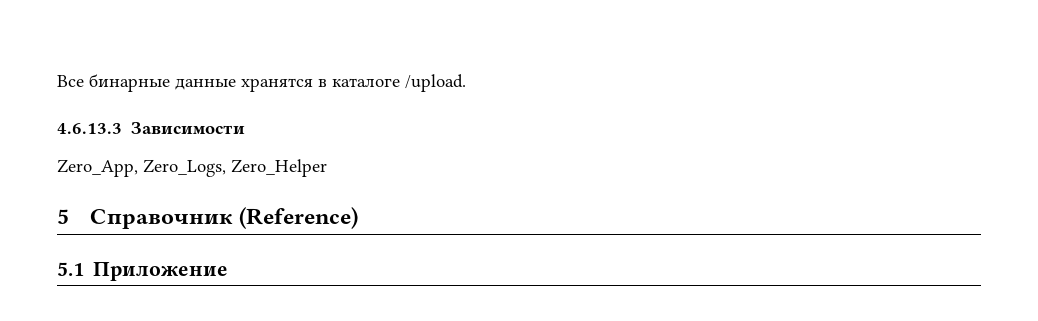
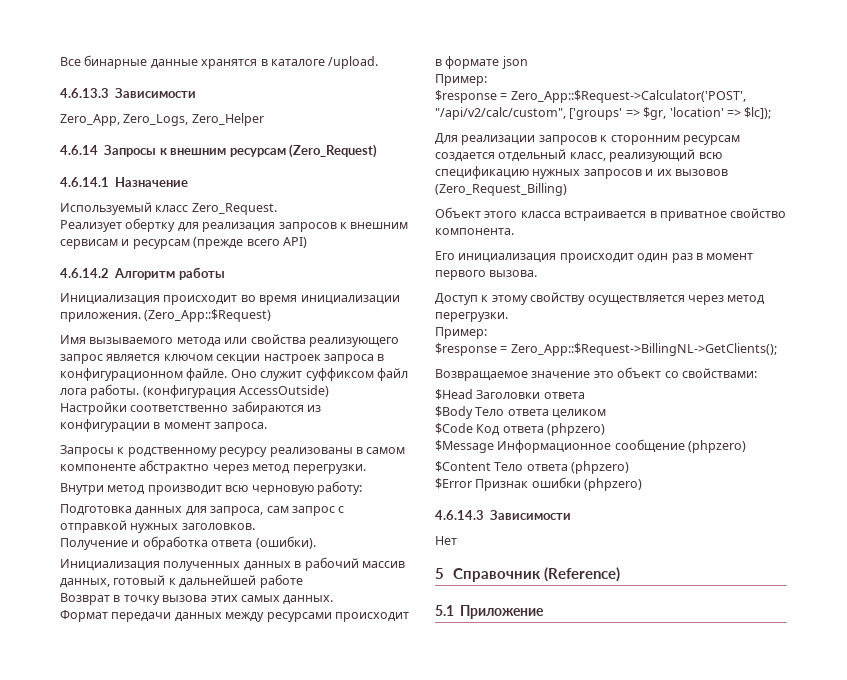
+ 4.6.14 Запросы к внешним ресурсам (Zero_Request)
+ 4.6.14.1 Назначение
+ Используемый класс Zero_Request.
+ Реализует обертку для реализация запросов к внешним сервисам и ресурсам (прежде всего API)
+ 4.6.14.2 Алгоритм работы
+ Инициализация происходит во время инициализации приложения. (Zero_App::$Request)
+ Имя вызываемого метода или свойства реализующего запрос является ключом секции настроек запроса в конфигурационном файле. Оно служит суффиксом файл лога работы. (конфигурация AccessOutside)
+ Настройки соответственно забираются из конфигурации в момент запроса.
+ Запросы к родственному ресурсу реализованы в самом компоненте абстрактно через метод перегрузки.
+ Внутри метод производит всю черновую работу:
+ Подготовка данных для запроса, сам запрос с отправкой нужных заголовков.
+ Получение и обработка ответа (ошибки).
+ Инициализация полученных данных в рабочий массив данных, готовый к дальнейшей работе
+ Возврат в точку вызова этих самых данных.
+ Формат передачи данных между ресурсами происходит в формате json
+ Пример:
+ $response = Zero_App::$Request->Calculator('POST', "/api/v2/calc/custom", ['groups' => $gr, 'location' => $lc]);
+ Для реализации запросов к сторонним ресурсам создается отдельный класс, реализующий всю спецификацию нужных запросов и их вызовов (Zero_Request_Billing)
+ Объект этого класса встраивается в приватное свойство компонента.
+ Его инициализация происходит один раз в момент первого вызова.
+ Доступ к этому свойству осуществляется через метод перегрузки.
+ Пример:
+ $response = Zero_App::$Request->BillingNL->GetClients();
+ Возвращаемое значение это объект со свойствами:
+ $Head Заголовки ответа
+ $Body Тело ответа целиком
+ $Code Код ответа (phpzero)
+ $Message Информационное сообщение (phpzero)
+ $Content Тело ответа (phpzero)
+ $Error Признак ошибки (phpzero)
+ 4.6.14.3 Зависимости
+ Нет

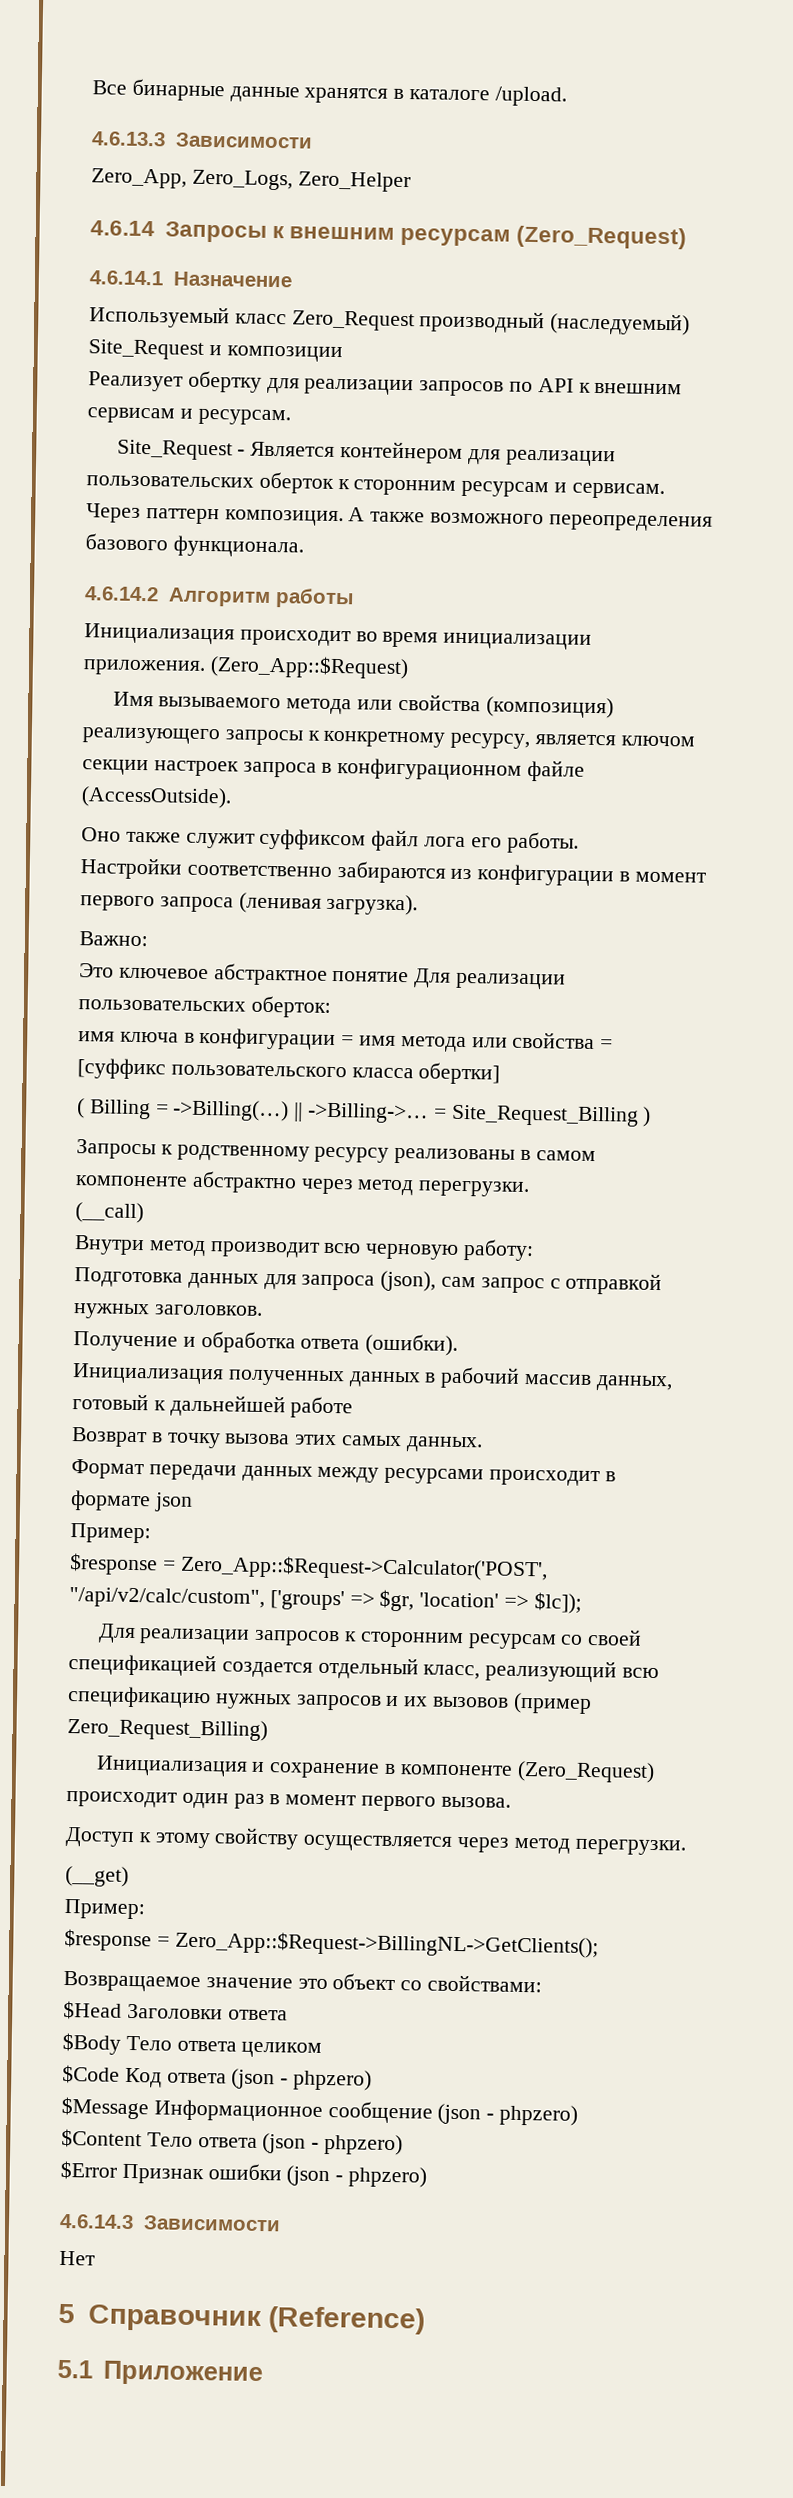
- Используемый класс Zero_Request.
- Реализует обертку для реализация запросов к внешним сервисам и ресурсам (прежде всего API)
+ Используемый класс Zero_Request производный (наследуемый) Site_Request и композиции
+ Реализует обертку для реализации запросов по API к внешним сервисам и ресурсам.
+ Site_Request - Является контейнером для реализации пользовательских оберток к сторонним ресурсам и сервисам. Через паттерн композиция. А также возможного переопределения базового функционала.
- Имя вызываемого метода или свойства реализующего запрос является ключом секции настроек запроса в конфигурационном файле. Оно служит суффиксом файл лога работы. (конфигурация AccessOutside)
+ Имя вызываемого метода или свойства (композиция) реализующего запросы к конкретному ресурсу, является ключом секции настроек запроса в конфигурационном файле (AccessOutside).
+ Оно также служит суффиксом файл лога его работы.
- Настройки соответственно забираются из конфигурации в момент запроса.
+ Настройки соответственно забираются из конфигурации в момент первого запроса (ленивая загрузка).
+ Важно:
+ Это ключевое абстрактное понятие Для реализации пользовательских оберток:
+ имя ключа в конфигурации = имя метода или свойства = [суффикс пользовательского класса обертки]
+ ( Billing = ->Billing(…) || ->Billing->… = Site_Request_Billing )
+ (__call)
- Подготовка данных для запроса, сам запрос с отправкой нужных заголовков.
+ Подготовка данных для запроса (json), сам запрос с отправкой нужных заголовков.
- Для реализации запросов к сторонним ресурсам создается отдельный класс, реализующий всю спецификацию нужных запросов и их вызовов (Zero_Request_Billing)
- Объект этого класса встраивается в приватное свойство компонента.
- Его инициализация происходит один раз в момент первого вызова.
+ Для реализации запросов к сторонним ресурсам со своей спецификацией создается отдельный класс, реализующий всю спецификацию нужных запросов и их вызовов (пример Zero_Request_Billing)
+ Инициализация и сохранение в компоненте (Zero_Request) происходит один раз в момент первого вызова.
+ (__get)
- $Code Код ответа (phpzero)
+ $Code Код ответа (json - phpzero)
- $Message Информационное сообщение (phpzero)
+ $Message Информационное сообщение (json - phpzero)
- $Content Тело ответа (phpzero)
+ $Content Тело ответа (json - phpzero)
- $Error Признак ошибки (phpzero)
+ $Error Признак ошибки (json - phpzero)

